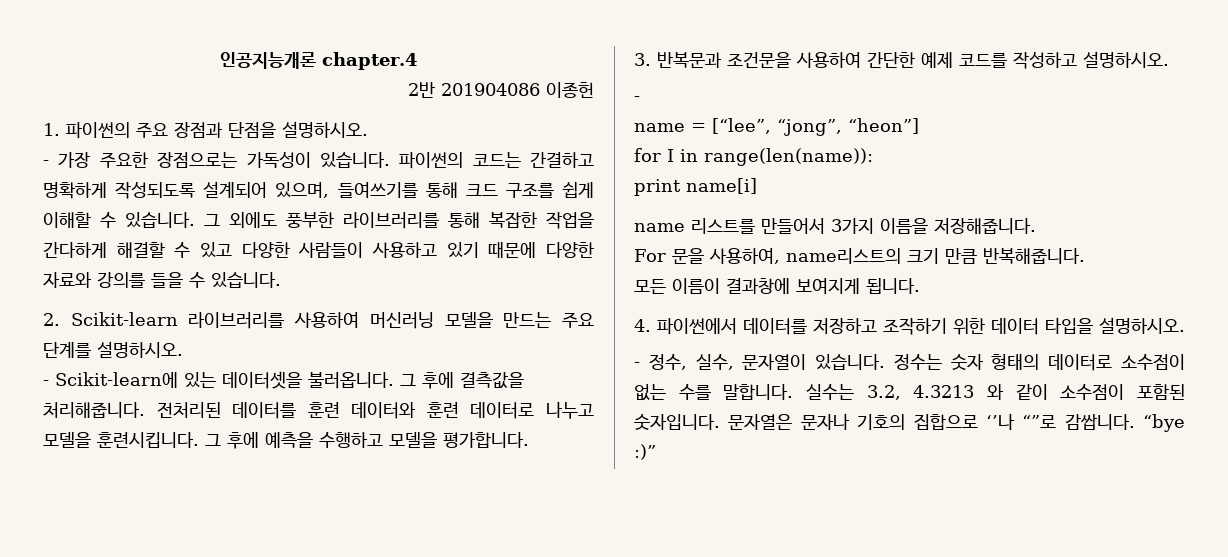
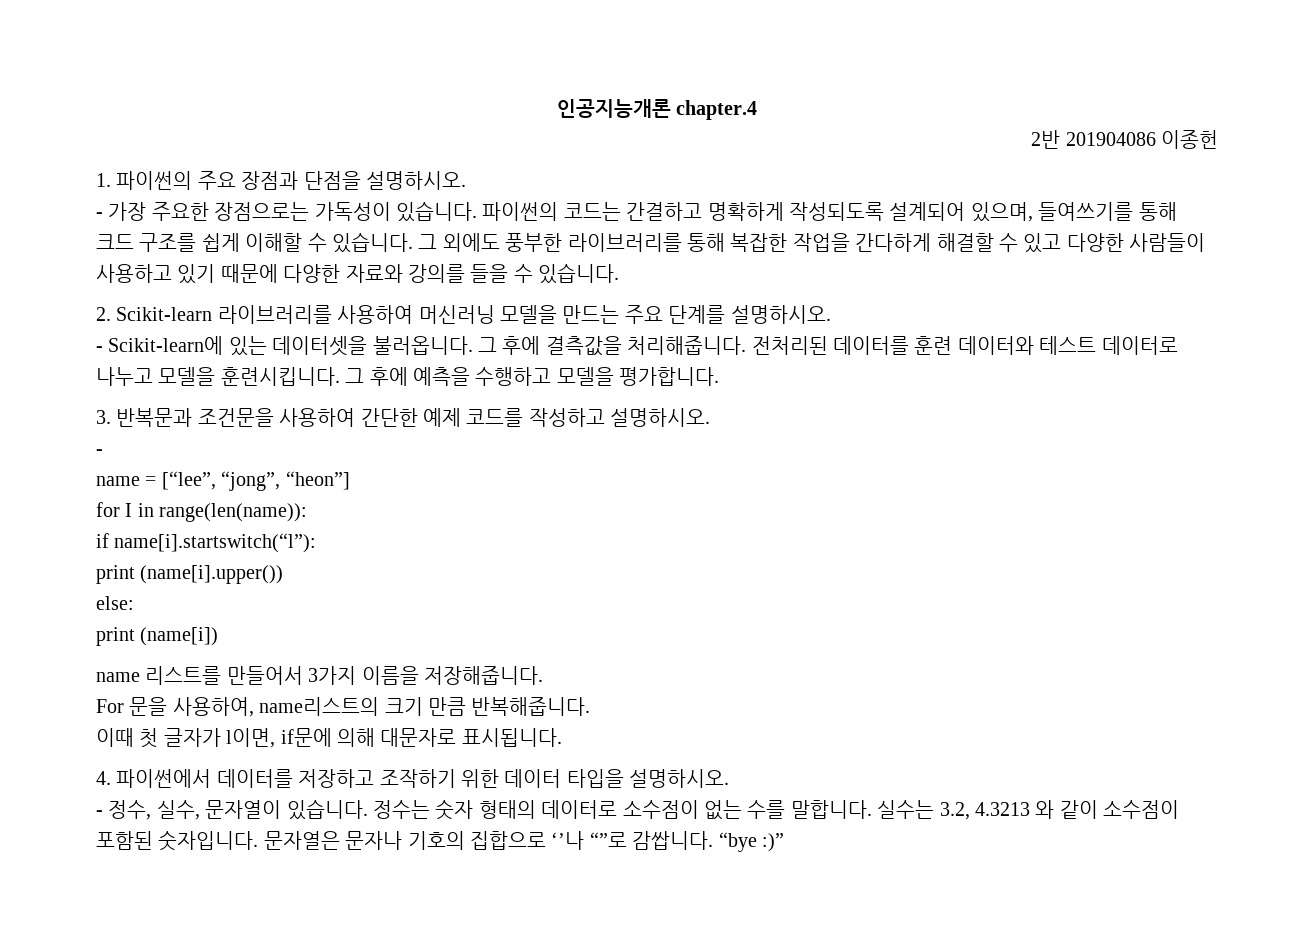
- 전처리된 데이터를 훈련 데이터와 훈련 데이터로 나누고 모델을 훈련시킵니다.
+ 전처리된 데이터를 훈련 데이터와 테스트 데이터로 나누고 모델을 훈련시킵니다.
- print name[i]
+ if name[i].startswitch(“l”):
+ print (name[i].upper())
+ else:
+ print (name[i])
- 모든 이름이 결과창에 보여지게 됩니다.
+ 이때 첫 글자가 l이면, if문에 의해 대문자로 표시됩니다.

